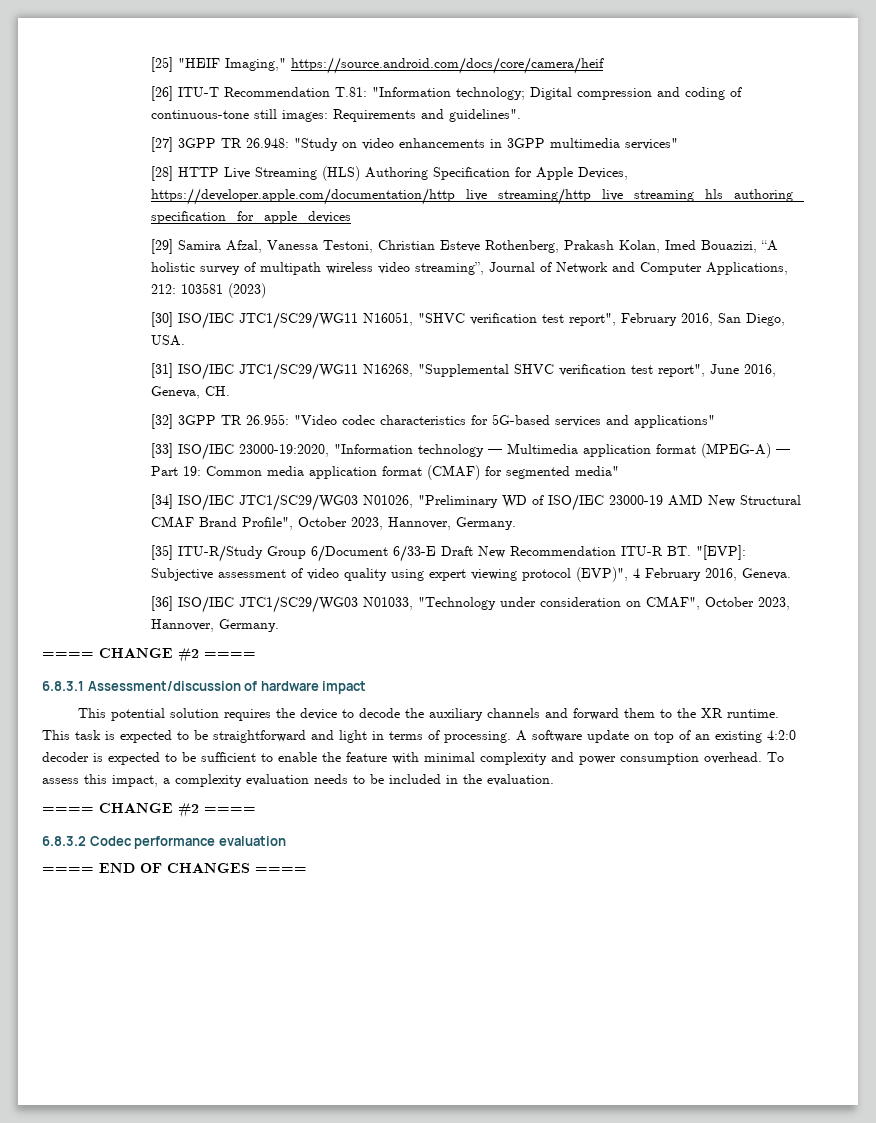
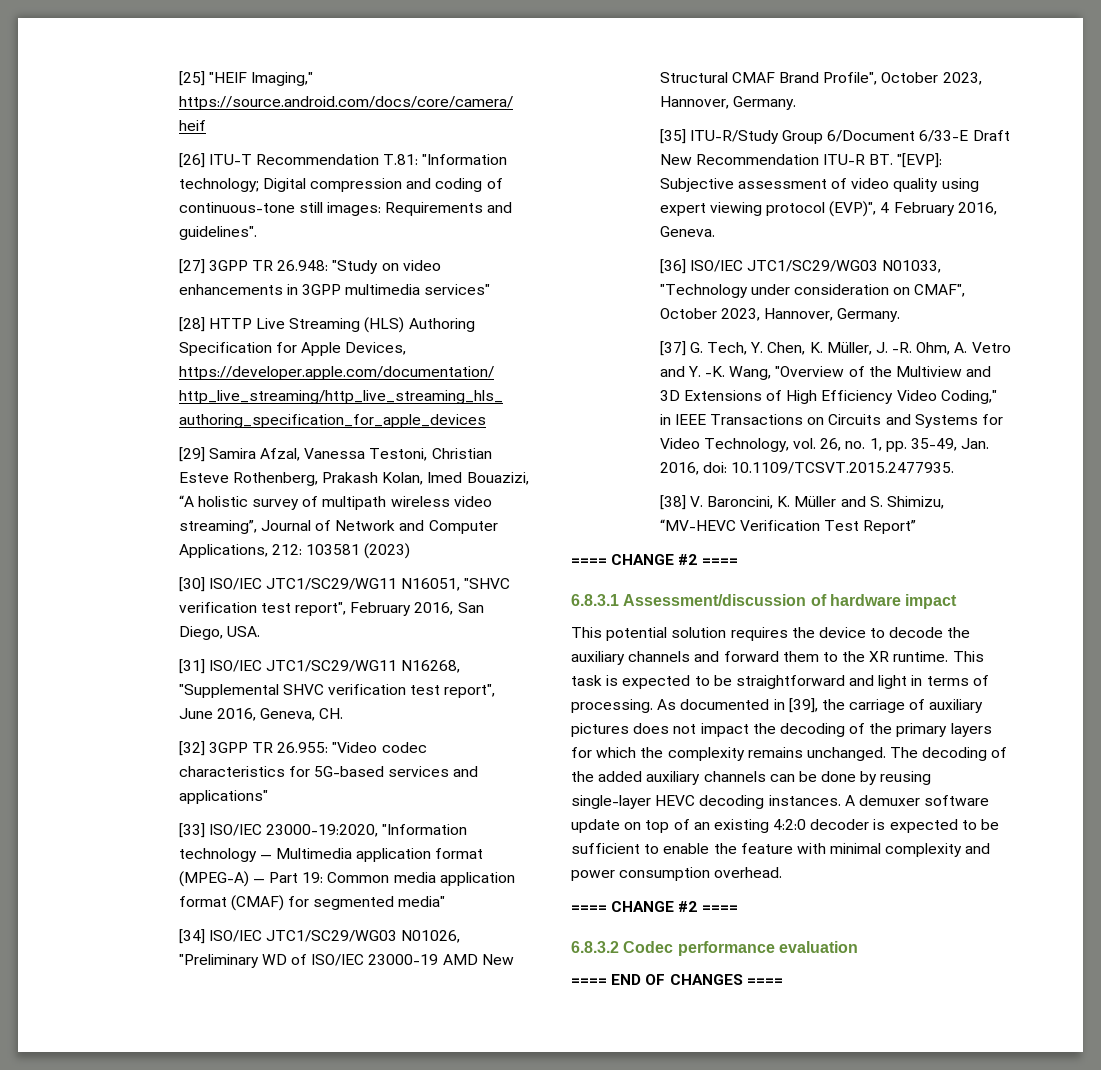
+ [37] G. Tech, Y. Chen, K. Müller, J. -R. Ohm, A. Vetro and Y. -K. Wang, "Overview of the Multiview and 3D Extensions of High Efficiency Video Coding," in IEEE Transactions on Circuits and Systems for Video Technology, vol. 26, no. 1, pp. 35-49, Jan. 2016, doi: 10.1109/TCSVT.2015.2477935.
+ [38] V. Baroncini, K. Müller and S. Shimizu, “MV-HEVC Verification Test Report”
- A software update on top of an existing 4:2:0 decoder is expected to be sufficient to enable the feature with minimal complexity and power consumption overhead. To assess this impact, a complexity evaluation needs to be included in the evaluation.
+ As documented in [39], the carriage of auxiliary pictures does not impact the decoding of the primary layers for which the complexity remains unchanged. The decoding of the added auxiliary channels can be done by reusing single-layer HEVC decoding instances. A demuxer software update on top of an existing 4:2:0 decoder is expected to be sufficient to enable the feature with minimal complexity and power consumption overhead.

